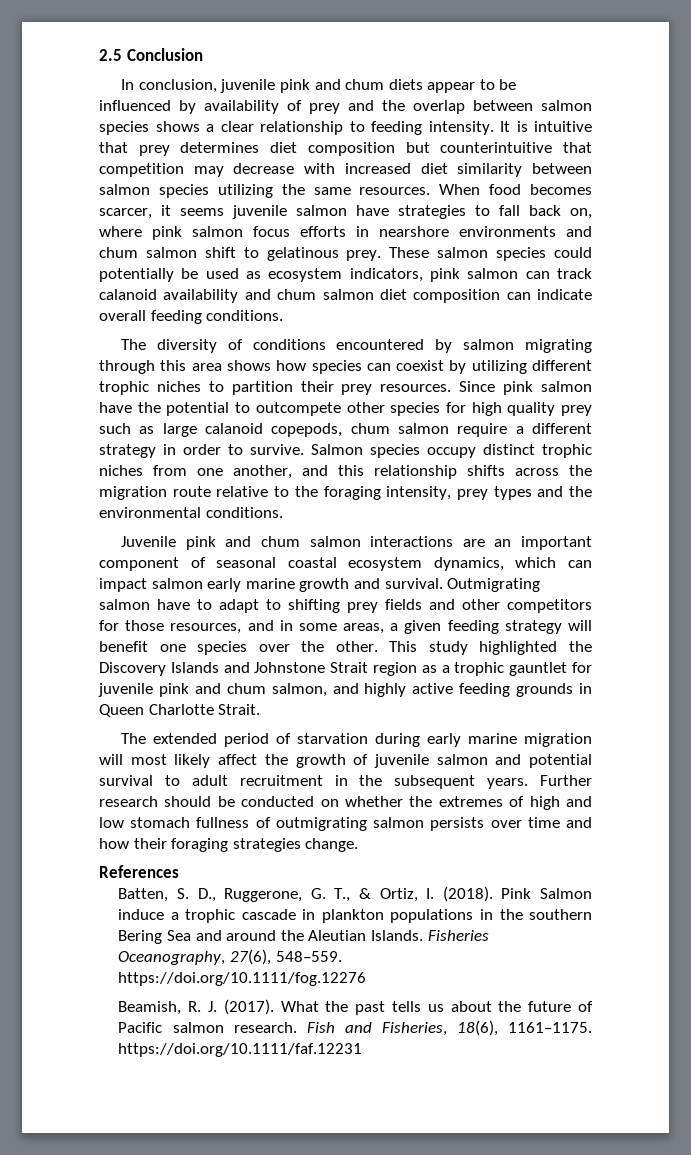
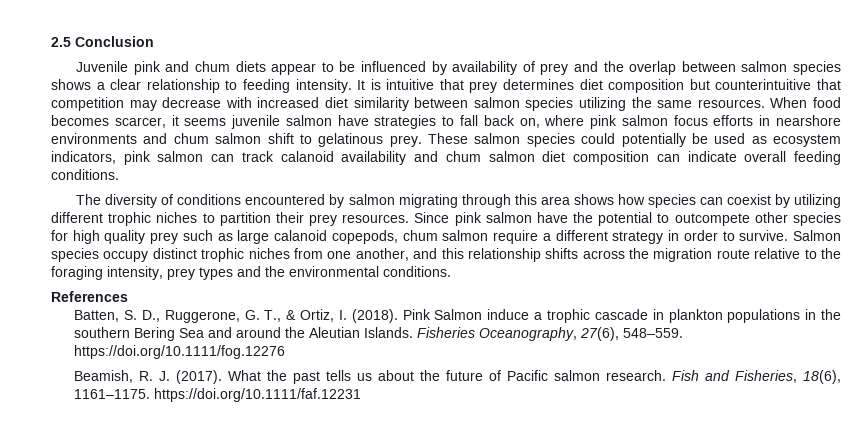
- In conclusion, juvenile pink and chum diets appear to be influenced by availability of prey and the overlap between salmon species shows a clear relationship to feeding intensity.
+ Juvenile pink and chum diets appear to be influenced by availability of prey and the overlap between salmon species shows a clear relationship to feeding intensity.
- Juvenile pink and chum salmon interactions are an important component of seasonal coastal ecosystem dynamics, which can impact salmon early marine growth and survival. Outmigrating salmon have to adapt to shifting prey fields and other competitors for those resources, and in some areas, a given feeding strategy will benefit one species over the other. This study highlighted the Discovery Islands and Johnstone Strait region as a trophic gauntlet for juvenile pink and chum salmon, and highly active feeding grounds in Queen Charlotte Strait.
- The extended period of starvation during early marine migration will most likely affect the growth of juvenile salmon and potential survival to adult recruitment in the subsequent years. Further research should be conducted on whether the extremes of high and low stomach fullness of outmigrating salmon persists over time and how their foraging strategies change.

